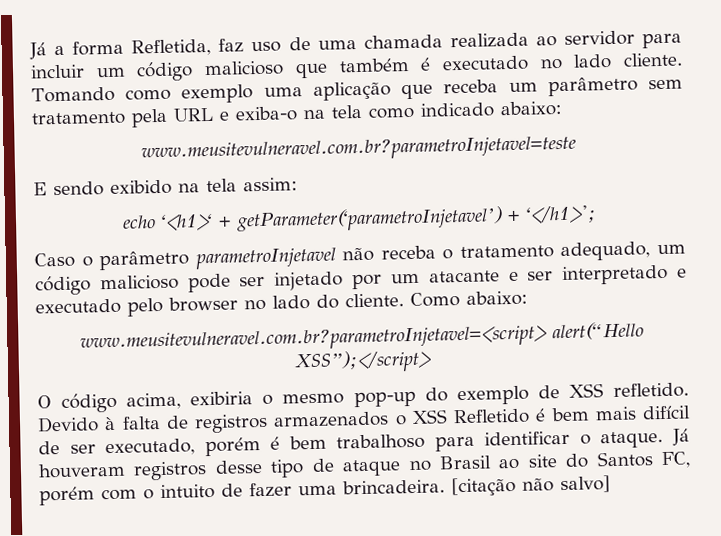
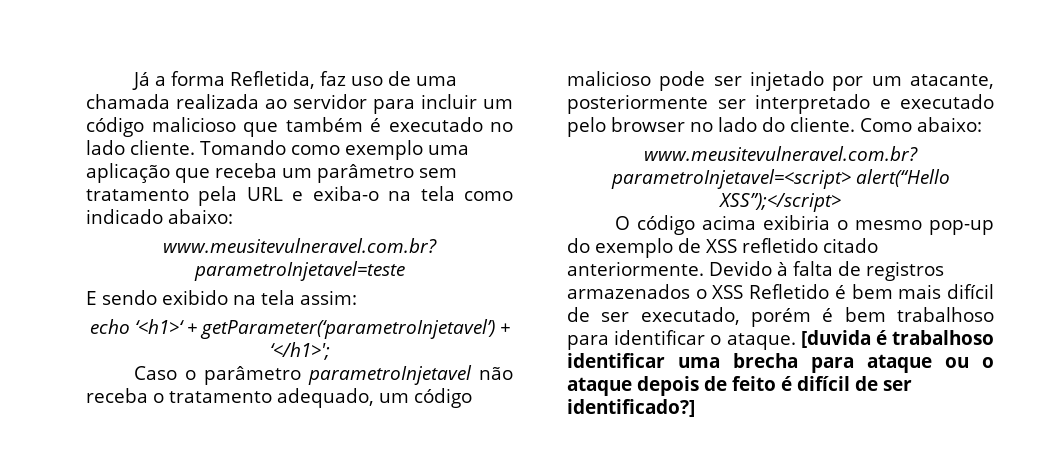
- Caso o parâmetro parametroInjetavel não receba o tratamento adequado, um código malicioso pode ser injetado por um atacante e ser interpretado e executado pelo browser no lado do cliente.
+ Caso o parâmetro parametroInjetavel não receba o tratamento adequado, um código malicioso pode ser injetado por um atacante, posteriormente ser interpretado e executado pelo browser no lado do cliente.
- O código acima, exibiria o mesmo pop-up do exemplo de XSS refletido.
+ O código acima exibiria o mesmo pop-up do exemplo de XSS refletido citado anteriormente.
- Já houveram registros desse tipo de ataque no Brasil ao site do Santos FC, porém com o intuito de fazer uma brincadeira. [citação não salvo]
+ [duvida é trabalhoso identificar uma brecha para ataque ou o ataque depois de feito é difícil de ser identificado?]

